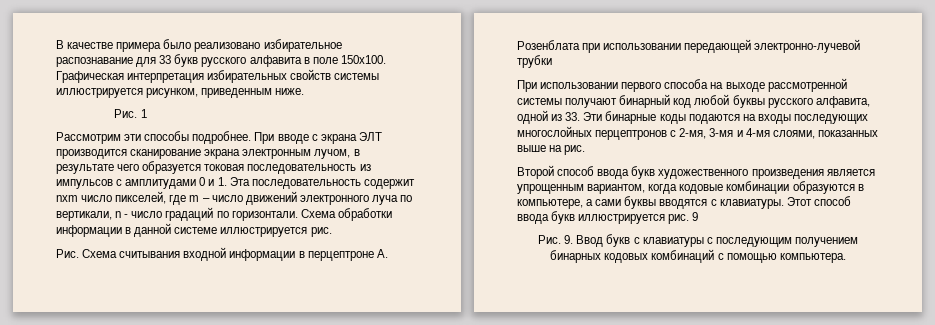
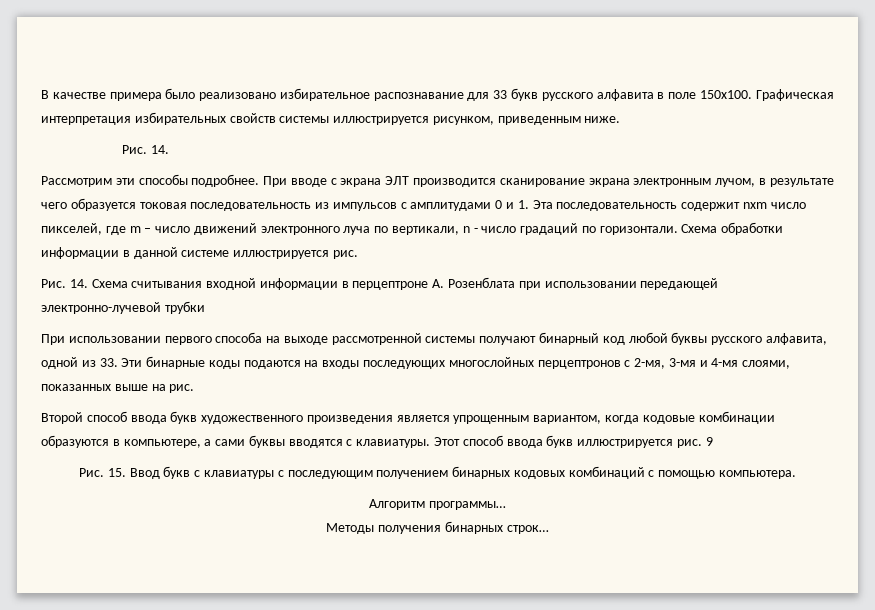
  Графическая интерпретация избирательных свойств системы иллюстрируется рисунком, приведенным ниже.
- Рис. 1
+ Рис. 14.
- Рис. Схема считывания входной информации в перцептроне А. Розенблата при использовании передающей электронно-лучевой трубки
+ Рис. 14. Схема считывания входной информации в перцептроне А. Розенблата при использовании передающей электронно-лучевой трубки
- Рис. 9. Ввод букв с клавиатуры с последующим получением бинарных кодовых комбинаций с помощью компьютера.
+ Рис. 15. Ввод букв с клавиатуры с последующим получением бинарных кодовых комбинаций с помощью компьютера.
+ Алгоритм программы…
+ Методы получения бинарных строк…

